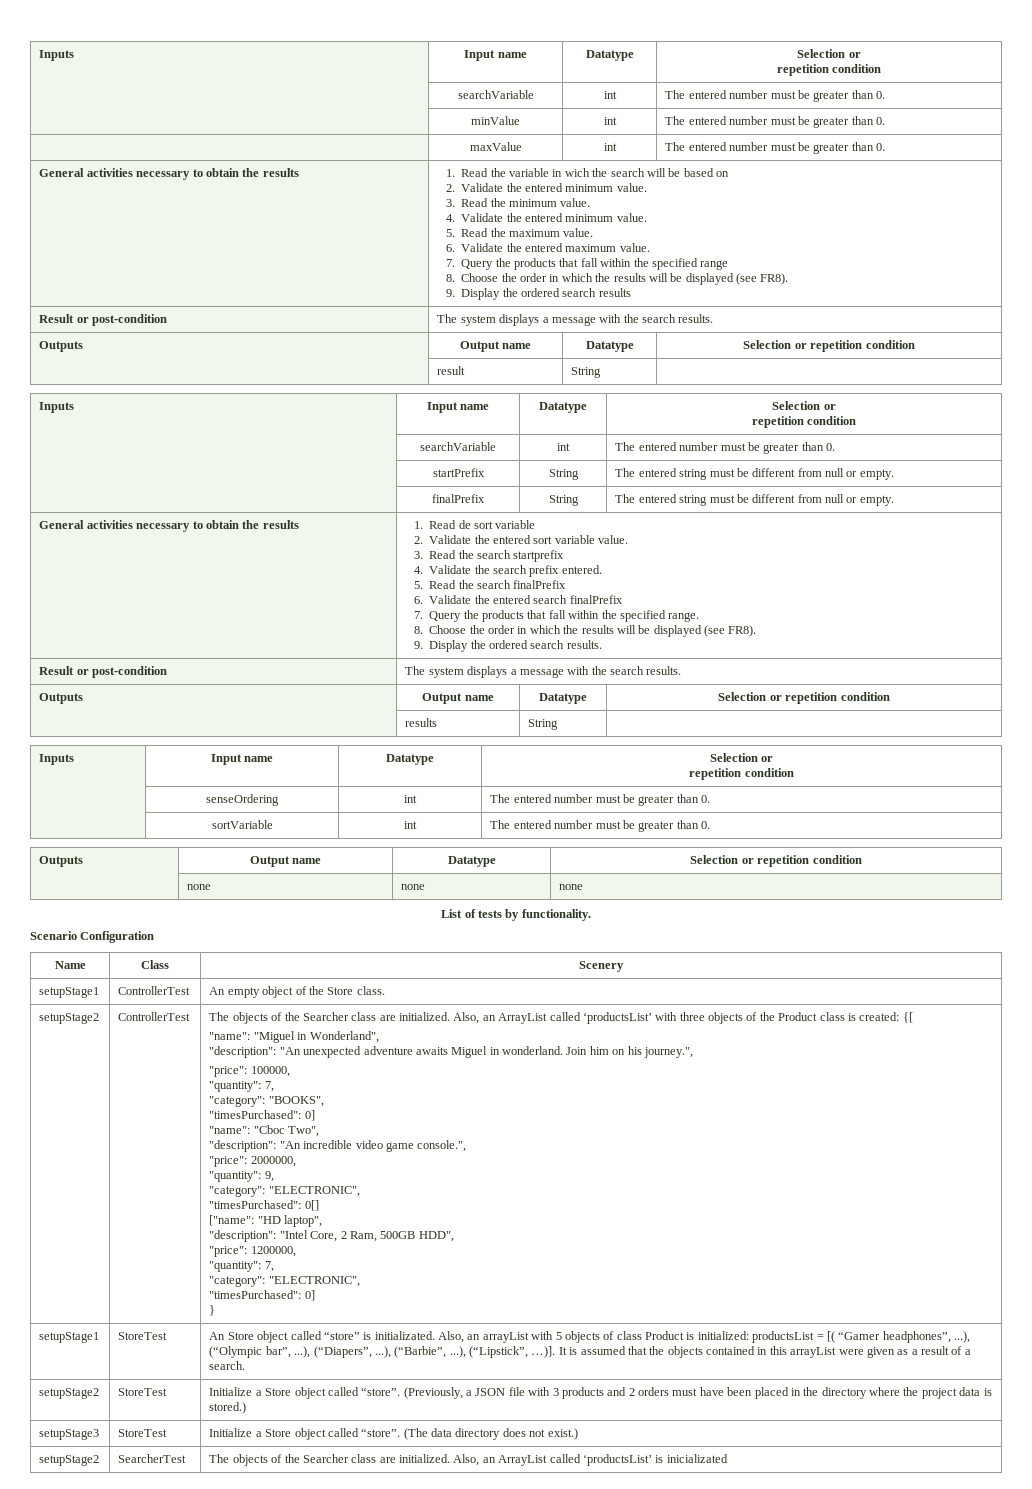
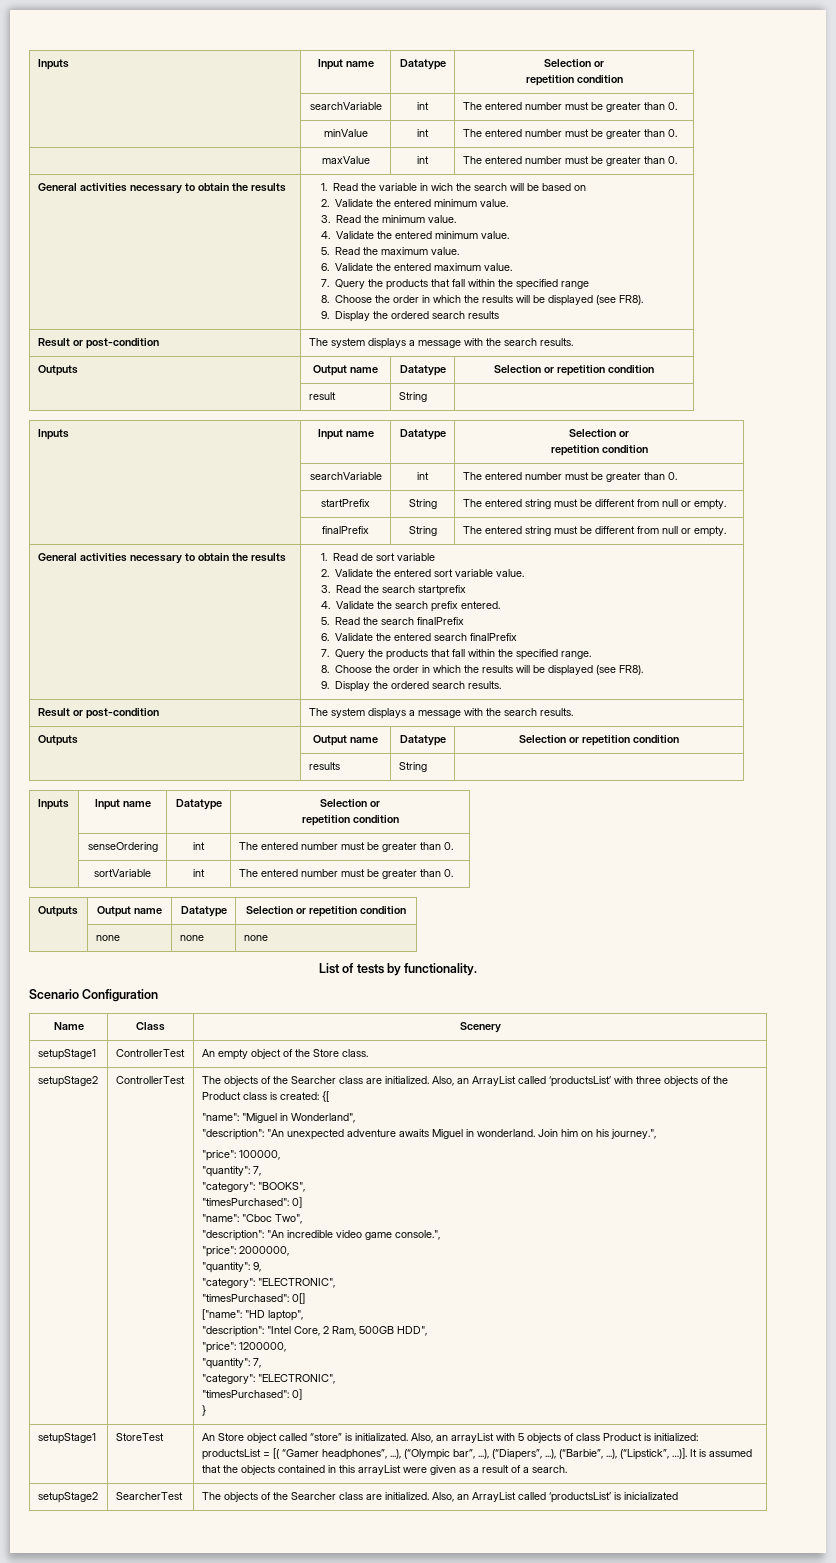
- setupStage2 | StoreTest | Initialize a Store object called “store”. (Previously, a JSON file with 3 products and 2 orders must have been placed in the directory where the project data is stored.)
- setupStage3 | StoreTest | Initialize a Store object called “store”. (The data directory does not exist.)

